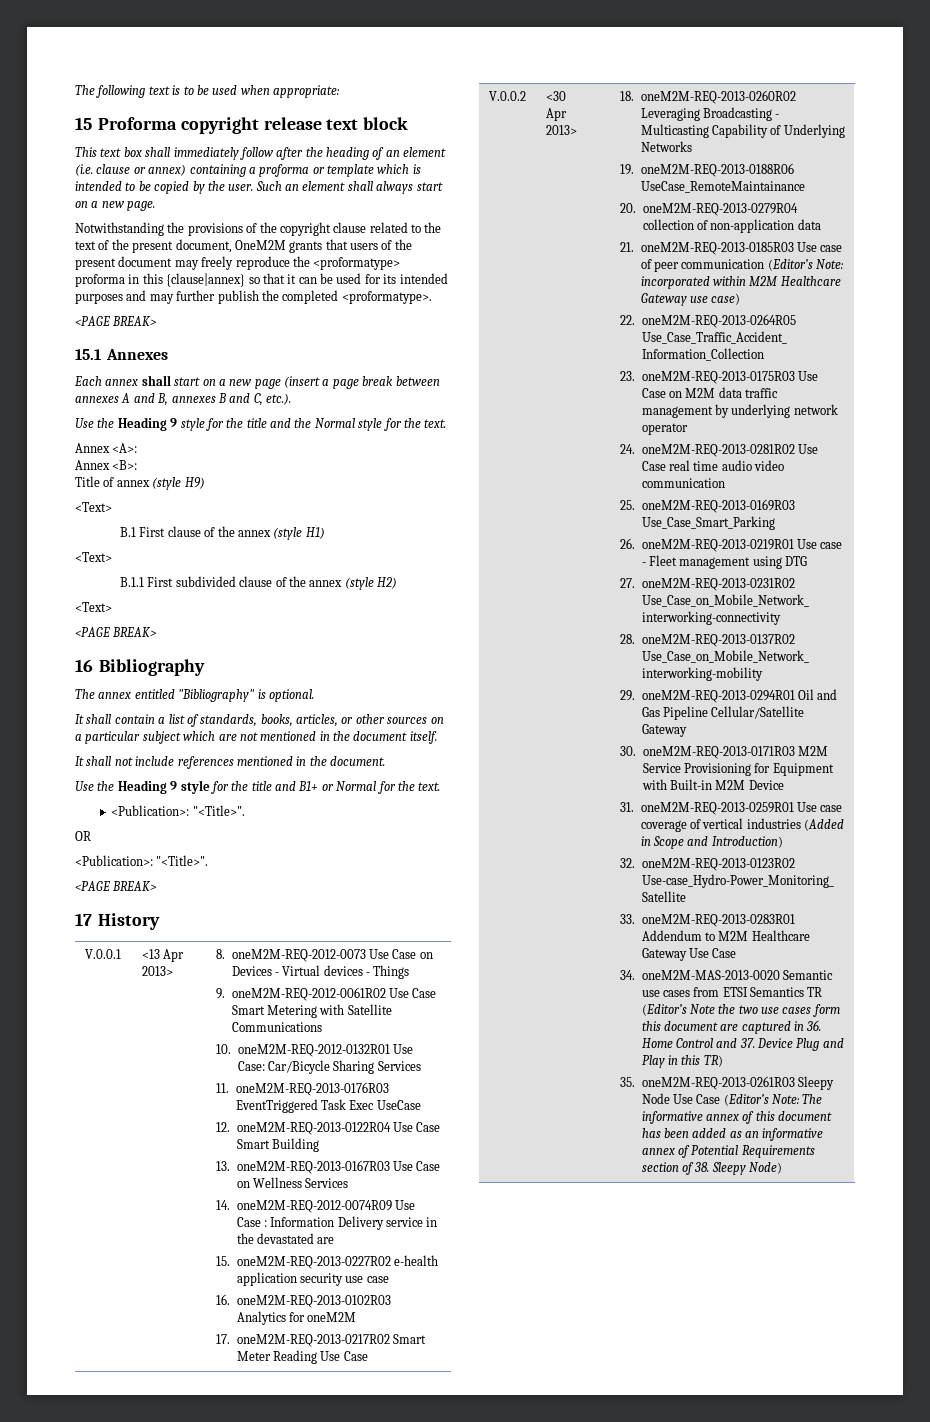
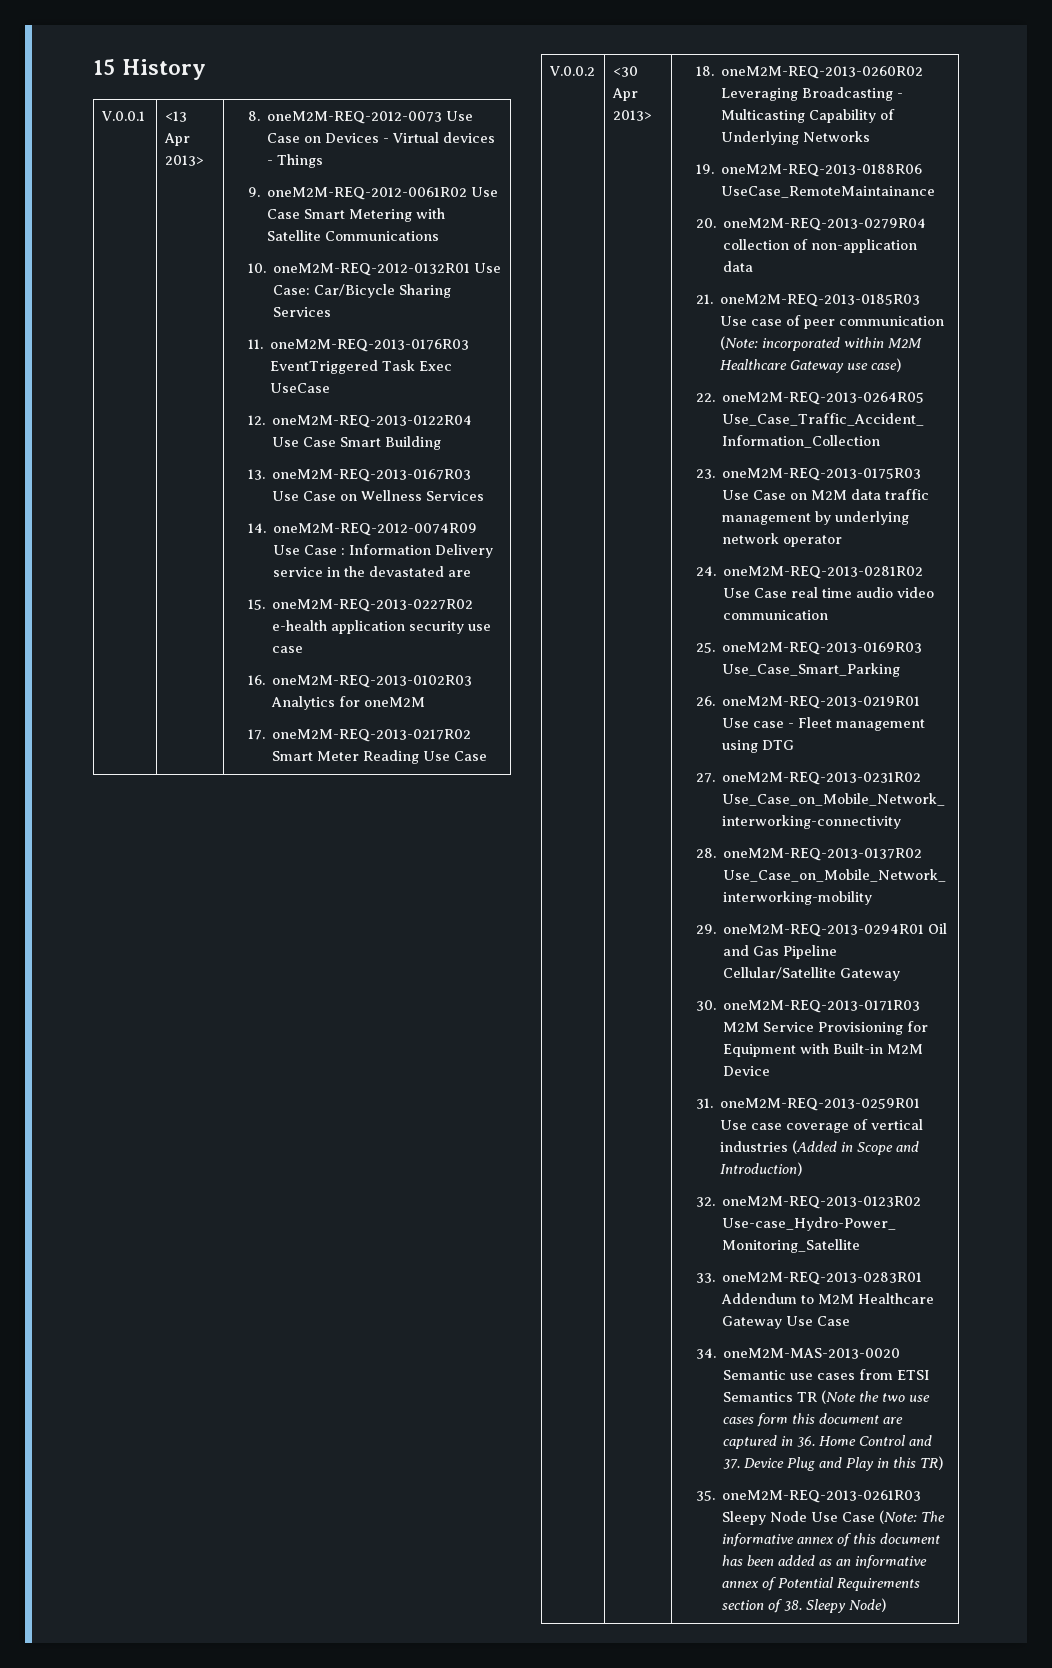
- The following text is to be used when appropriate:
- 15 Proforma copyright release text block
- This text box shall immediately follow after the heading of an element (i.e. clause or annex) containing a proforma or template which is intended to be copied by the user. Such an element shall always start on a new page.
- Notwithstanding the provisions of the copyright clause related to the text of the present document, OneM2M grants that users of the present document may freely reproduce the <proformatype> proforma in this {clause|annex} so that it can be used for its intended purposes and may further publish the completed <proformatype>.
- <PAGE BREAK>
- 15.1 Annexes
- Each annex shall start on a new page (insert a page break between annexes A and B, annexes B and C, etc.).
- Use the Heading 9 style for the title and the Normal style for the text.
- Annex <A>:
- Annex <B>:
- Title of annex (style H9)
- <Text>
- B.1 First clause of the annex (style H1)
- <Text>
- B.1.1 First subdivided clause of the annex (style H2)
- <Text>
- <PAGE BREAK>
- 16 Bibliography
- The annex entitled "Bibliography" is optional.
- It shall contain a list of standards, books, articles, or other sources on a particular subject which are not mentioned in the document itself.
- It shall not include references mentioned in the document.
- Use the Heading 9 style for the title and B1+ or Normal for the text.
- <Publication>: "<Title>".
- OR
- <Publication>: "<Title>".
- <PAGE BREAK>
- 17 History
+ 15 History
- 21. oneM2M-REQ-2013-0185R03 Use case of peer communication (Editor’s Note: incorporated within M2M Healthcare Gateway use case)
+ 21. oneM2M-REQ-2013-0185R03 Use case of peer communication (Note: incorporated within M2M Healthcare Gateway use case)
- 34. oneM2M-MAS-2013-0020 Semantic use cases from ETSI Semantics TR (Editor’s Note the two use cases form this document are captured in 36. Home Control and 37. Device Plug and Play in this TR)
+ 34. oneM2M-MAS-2013-0020 Semantic use cases from ETSI Semantics TR (Note the two use cases form this document are captured in 36. Home Control and 37. Device Plug and Play in this TR)
- 35. oneM2M-REQ-2013-0261R03 Sleepy Node Use Case (Editor’s Note: The informative annex of this document has been added as an informative annex of Potential Requirements section of 38. Sleepy Node)
+ 35. oneM2M-REQ-2013-0261R03 Sleepy Node Use Case (Note: The informative annex of this document has been added as an informative annex of Potential Requirements section of 38. Sleepy Node)

